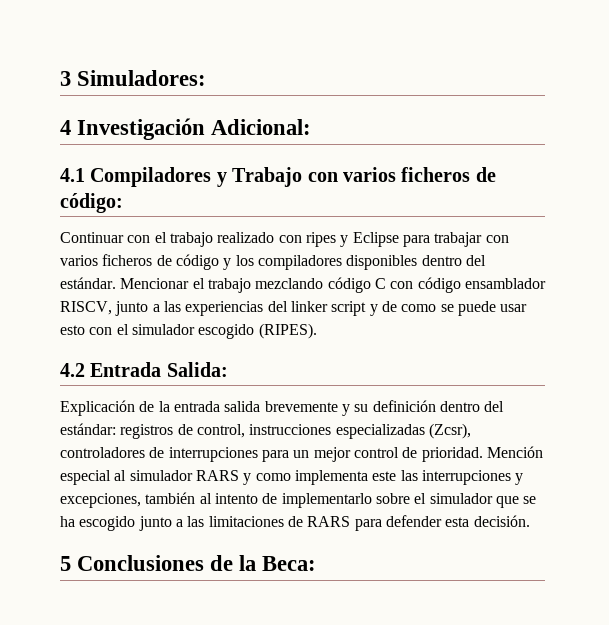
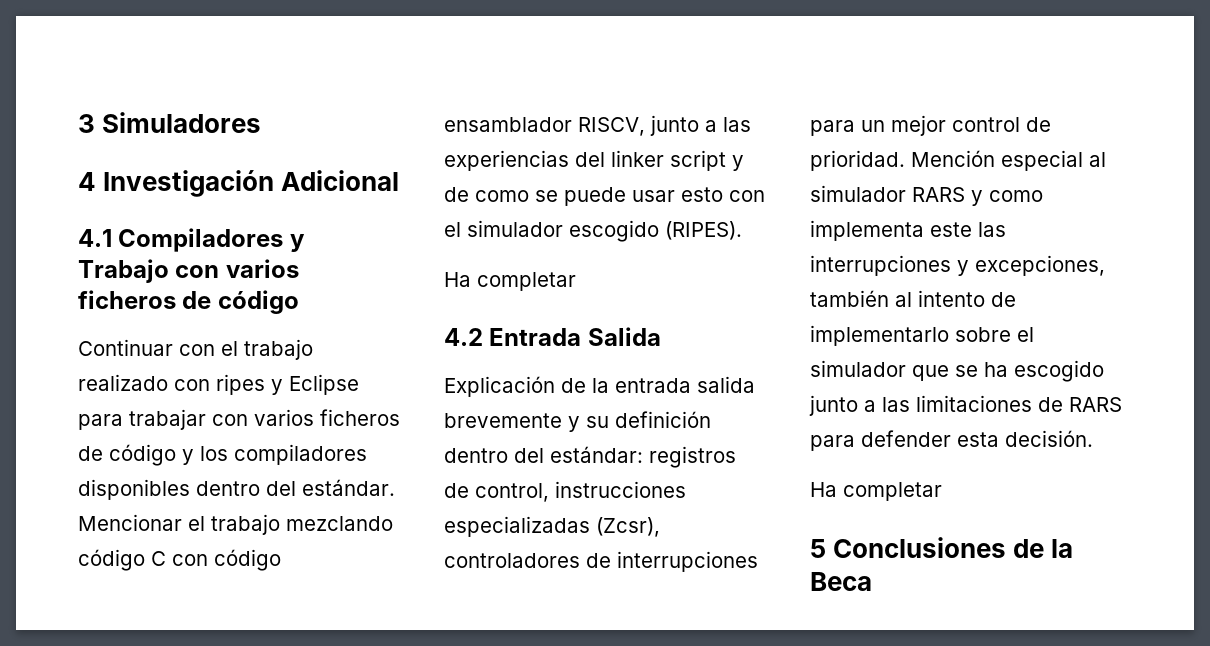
- 3 Simuladores:
+ 3 Simuladores
- 4 Investigación Adicional:
+ 4 Investigación Adicional
- 4.1 Compiladores y Trabajo con varios ficheros de código:
+ 4.1 Compiladores y Trabajo con varios ficheros de código
  Mencionar el trabajo mezclando código C con código ensamblador RISCV, junto a las experiencias del linker script y de como se puede usar esto con el simulador escogido (RIPES).
+ Ha completar
- 4.2 Entrada Salida:
+ 4.2 Entrada Salida
  Mención especial al simulador RARS y como implementa este las interrupciones y excepciones, también al intento de implementarlo sobre el simulador que se ha escogido junto a las limitaciones de RARS para defender esta decisión.
+ Ha completar
- 5 Conclusiones de la Beca:
+ 5 Conclusiones de la Beca

